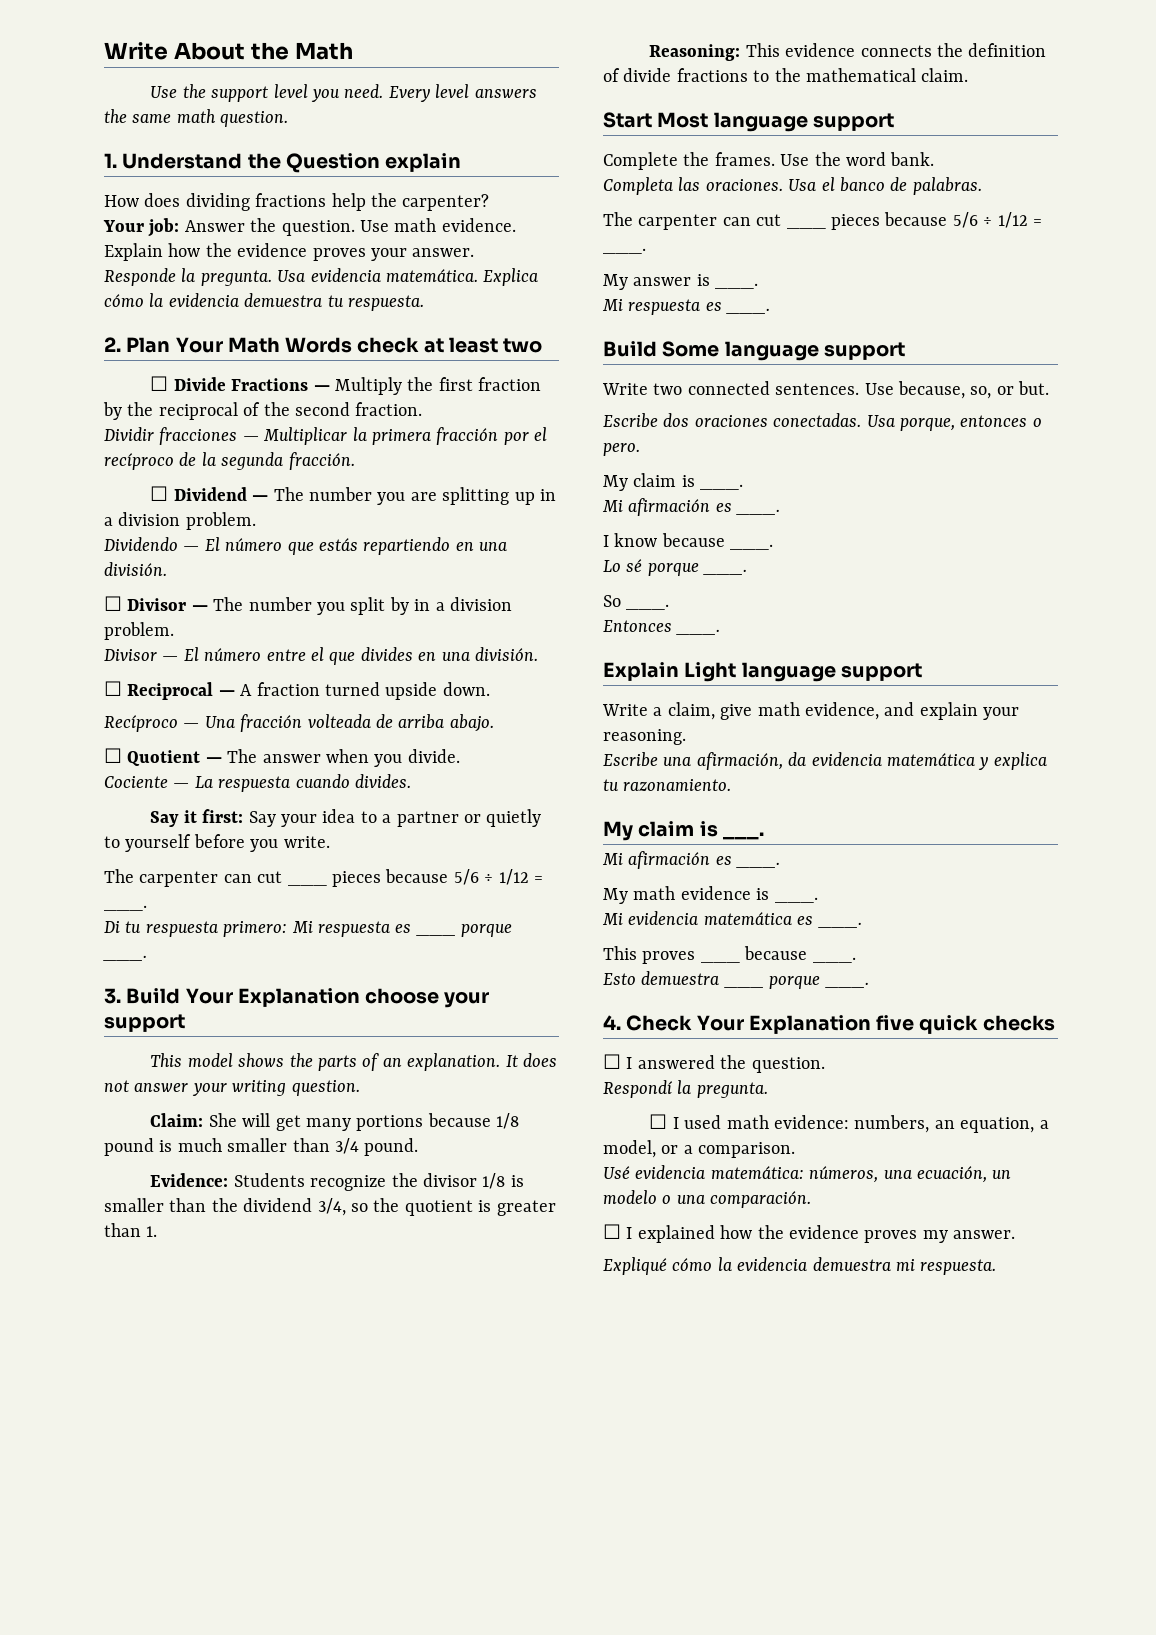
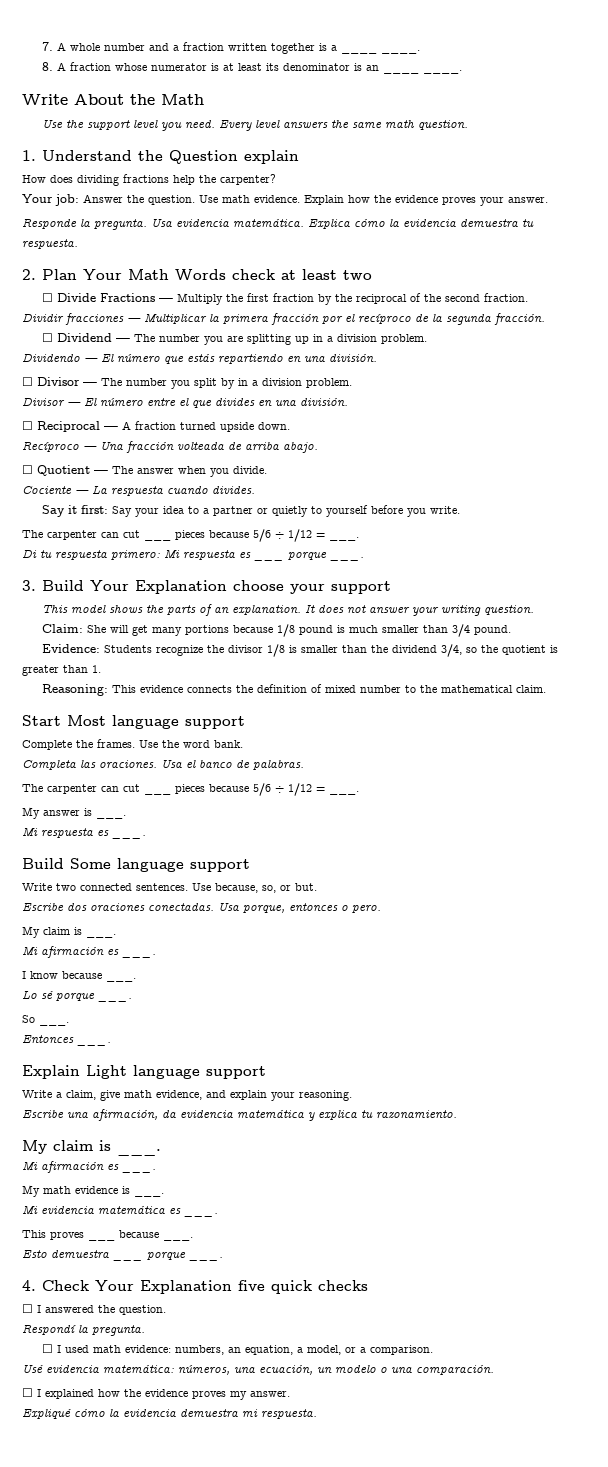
+ 7. A whole number and a fraction written together is a ____ ____.
+ 8. A fraction whose numerator is at least its denominator is an ____ ____.
- Reasoning: This evidence connects the definition of divide fractions to the mathematical claim.
+ Reasoning: This evidence connects the definition of mixed number to the mathematical claim.

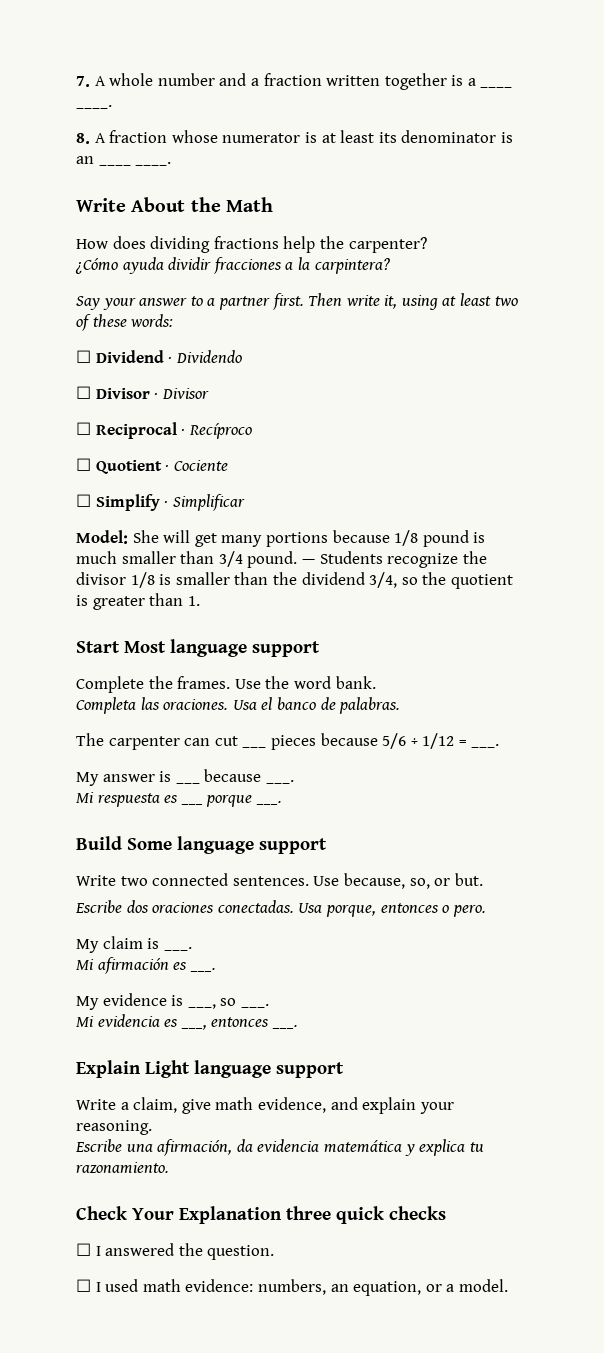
- Use the support level you need. Every level answers the same math question.
- 1. Understand the Question explain
- Your job: Answer the question. Use math evidence. Explain how the evidence proves your answer.
- Responde la pregunta. Usa evidencia matemática. Explica cómo la evidencia demuestra tu respuesta.
- 2. Plan Your Math Words check at least two
- ☐ Divide Fractions — Multiply the first fraction by the reciprocal of the second fraction.
- Dividir fracciones — Multiplicar la primera fracción por el recíproco de la segunda fracción.
- ☐ Dividend — The number you are splitting up in a division problem.
- Dividendo — El número que estás repartiendo en una división.
- ☐ Divisor — The number you split by in a division problem.
- Divisor — El número entre el que divides en una división.
- ☐ Reciprocal — A fraction turned upside down.
- Recíproco — Una fracción volteada de arriba abajo.
- ☐ Quotient — The answer when you divide.
- Cociente — La respuesta cuando divides.
- Say it first: Say your idea to a partner or quietly to yourself before you write.
- The carpenter can cut ___ pieces because 5/6 ÷ 1/12 = ___.
- Di tu respuesta primero: Mi respuesta es ___ porque ___.
- 3. Build Your Explanation choose your support
- This model shows the parts of an explanation. It does not answer your writing question.
- Claim: She will get many portions because 1/8 pound is much smaller than 3/4 pound.
- Evidence: Students recognize the divisor 1/8 is smaller than the dividend 3/4, so the quotient is greater than 1.
+ ¿Cómo ayuda dividir fracciones a la carpintera?
+ Say your answer to a partner first. Then write it, using at least two of these words:
+ ☐ Dividend · Dividendo
+ ☐ Divisor · Divisor
+ ☐ Reciprocal · Recíproco
+ ☐ Quotient · Cociente
+ ☐ Simplify · Simplificar
+ Model: She will get many portions because 1/8 pound is much smaller than 3/4 pound. — Students recognize the divisor 1/8 is smaller than the dividend 3/4, so the quotient is greater than 1.
- Reasoning: This evidence connects the definition of mixed number to the mathematical claim.
- My answer is ___.
+ My answer is ___ because ___.
- Mi respuesta es ___.
+ Mi respuesta es ___ porque ___.
- I know because ___.
- Lo sé porque ___.
- So ___.
- Entonces ___.
+ My evidence is ___, so ___.
+ Mi evidencia es ___, entonces ___.
  Escribe una afirmación, da evidencia matemática y explica tu razonamiento.
- My claim is ___.
- Mi afirmación es ___.
- My math evidence is ___.
- Mi evidencia matemática es ___.
- This proves ___ because ___.
- Esto demuestra ___ porque ___.
- 4. Check Your Explanation five quick checks
+ Check Your Explanation three quick checks
- Respondí la pregunta.
- ☐ I used math evidence: numbers, an equation, a model, or a comparison.
- Usé evidencia matemática: números, una ecuación, un modelo o una comparación.
- ☐ I explained how the evidence proves my answer.
- Expliqué cómo la evidencia demuestra mi respuesta.
+ ☐ I used math evidence: numbers, an equation, or a model.

